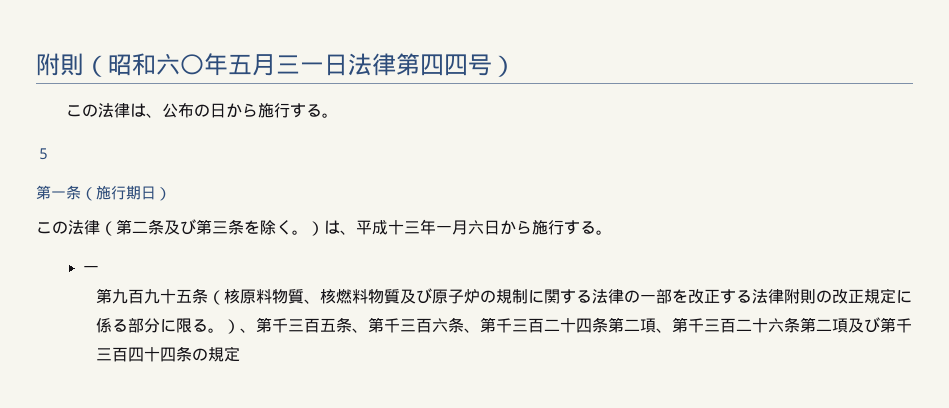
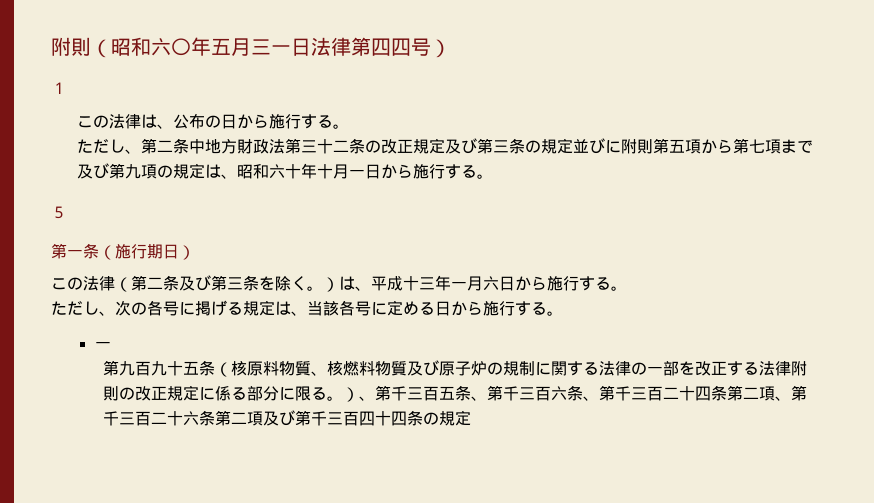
+ １
+ ただし、第二条中地方財政法第三十二条の改正規定及び第三条の規定並びに附則第五項から第七項まで及び第九項の規定は、昭和六十年十月一日から施行する。
+ ただし、次の各号に掲げる規定は、当該各号に定める日から施行する。

